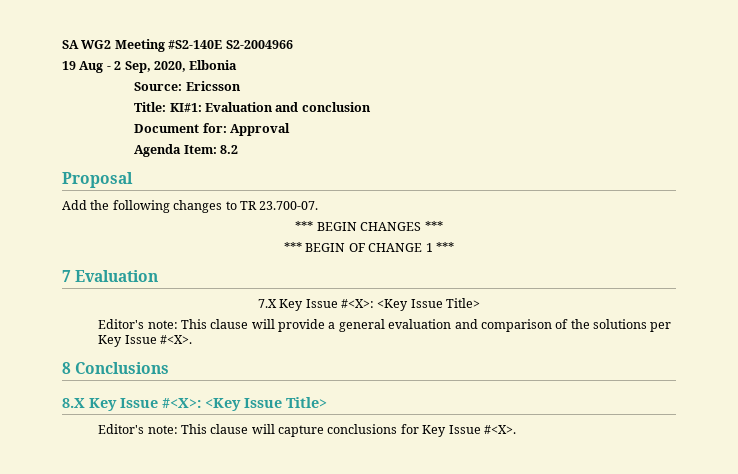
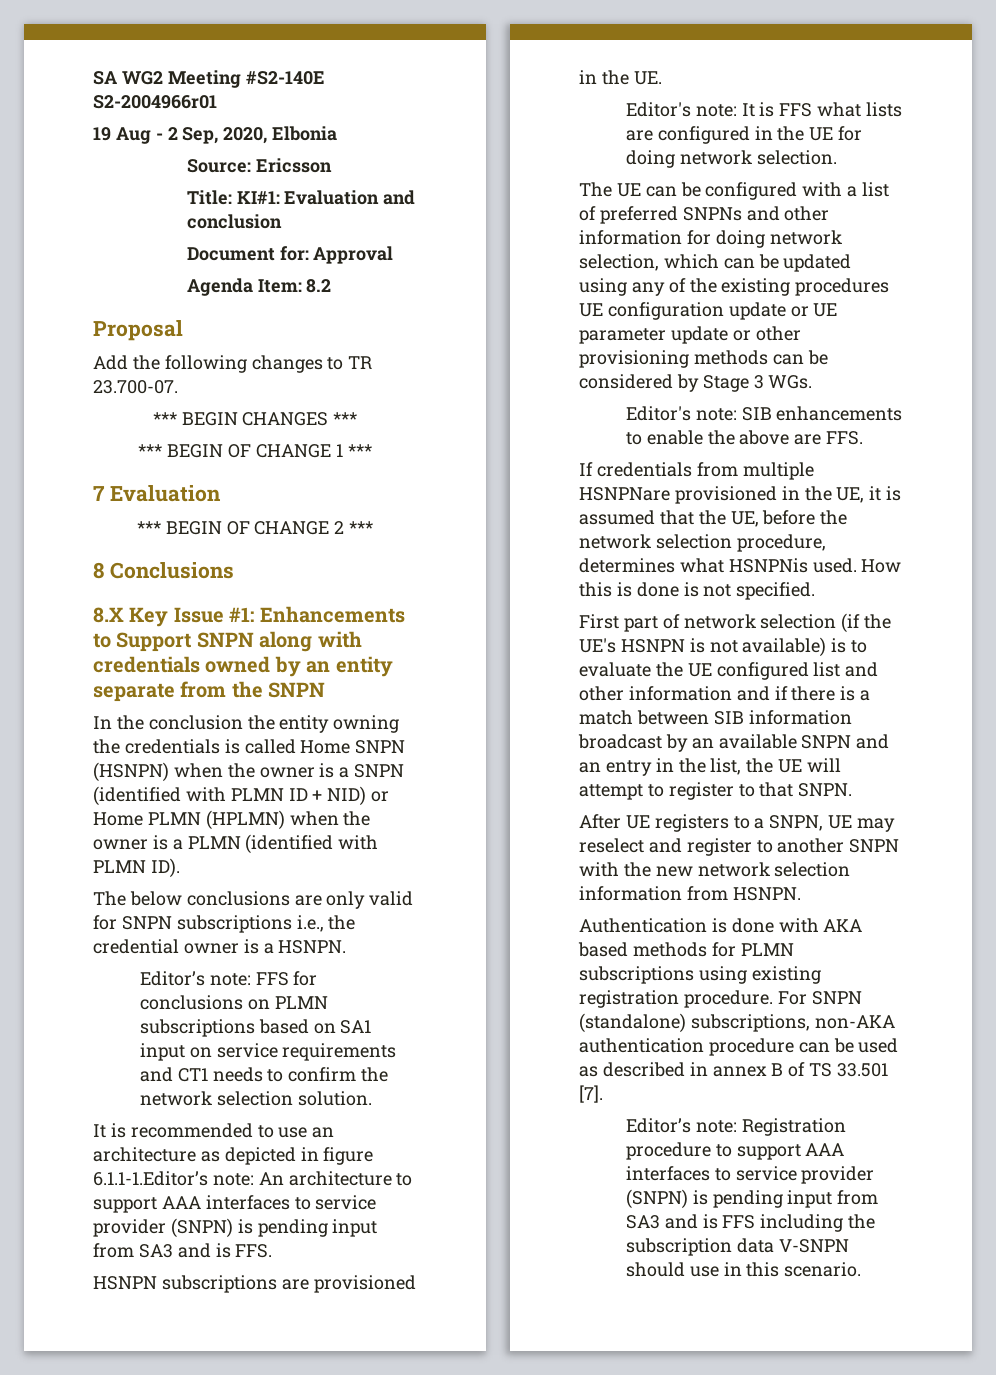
- SA WG2 Meeting #S2-140E S2-2004966
+ SA WG2 Meeting #S2-140E S2-2004966r01
- 7.X Key Issue #<X>: <Key Issue Title>
- Editor's note: This clause will provide a general evaluation and comparison of the solutions per Key Issue #<X>.
+ *** BEGIN OF CHANGE 2 ***
- 8.X Key Issue #<X>: <Key Issue Title>
- Editor's note: This clause will capture conclusions for Key Issue #<X>.
+ 8.X Key Issue #1: Enhancements to Support SNPN along with credentials owned by an entity separate from the SNPN
+ In the conclusion the entity owning the credentials is called Home SNPN (HSNPN) when the owner is a SNPN (identified with PLMN ID + NID) or Home PLMN (HPLMN) when the owner is a PLMN (identified with PLMN ID).
+ The below conclusions are only valid for SNPN subscriptions i.e., the credential owner is a HSNPN.
+ Editor’s note: FFS for conclusions on PLMN subscriptions based on SA1 input on service requirements and CT1 needs to confirm the network selection solution.
+ It is recommended to use an architecture as depicted in figure 6.1.1-1.Editor’s note: An architecture to support AAA interfaces to service provider (SNPN) is pending input from SA3 and is FFS.
+ HSNPN subscriptions are provisioned in the UE.
+ Editor's note: It is FFS what lists are configured in the UE for doing network selection.
+ The UE can be configured with a list of preferred SNPNs and other information for doing network selection, which can be updated using any of the existing procedures UE configuration update or UE parameter update or other provisioning methods can be considered by Stage 3 WGs.
+ Editor's note: SIB enhancements to enable the above are FFS.
+ If credentials from multiple HSNPNare provisioned in the UE, it is assumed that the UE, before the network selection procedure, determines what HSNPNis used. How this is done is not specified.
+ First part of network selection (if the UE's HSNPN is not available) is to evaluate the UE configured list and other information and if there is a match between SIB information broadcast by an available SNPN and an entry in the list, the UE will attempt to register to that SNPN.
+ After UE registers to a SNPN, UE may reselect and register to another SNPN with the new network selection information from HSNPN.
+ Authentication is done with AKA based methods for PLMN subscriptions using existing registration procedure. For SNPN (standalone) subscriptions, non-AKA authentication procedure can be used as described in annex B of TS 33.501 [7].
+ Editor’s note: Registration procedure to support AAA interfaces to service provider (SNPN) is pending input from SA3 and is FFS including the subscription data V-SNPN should use in this scenario.

